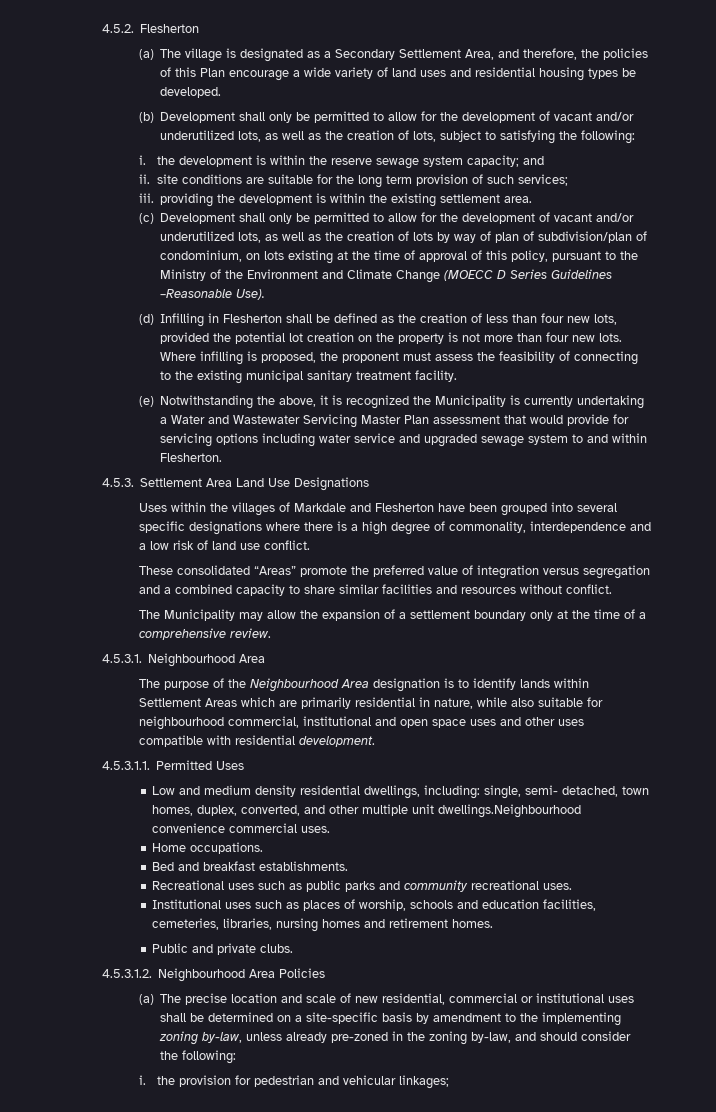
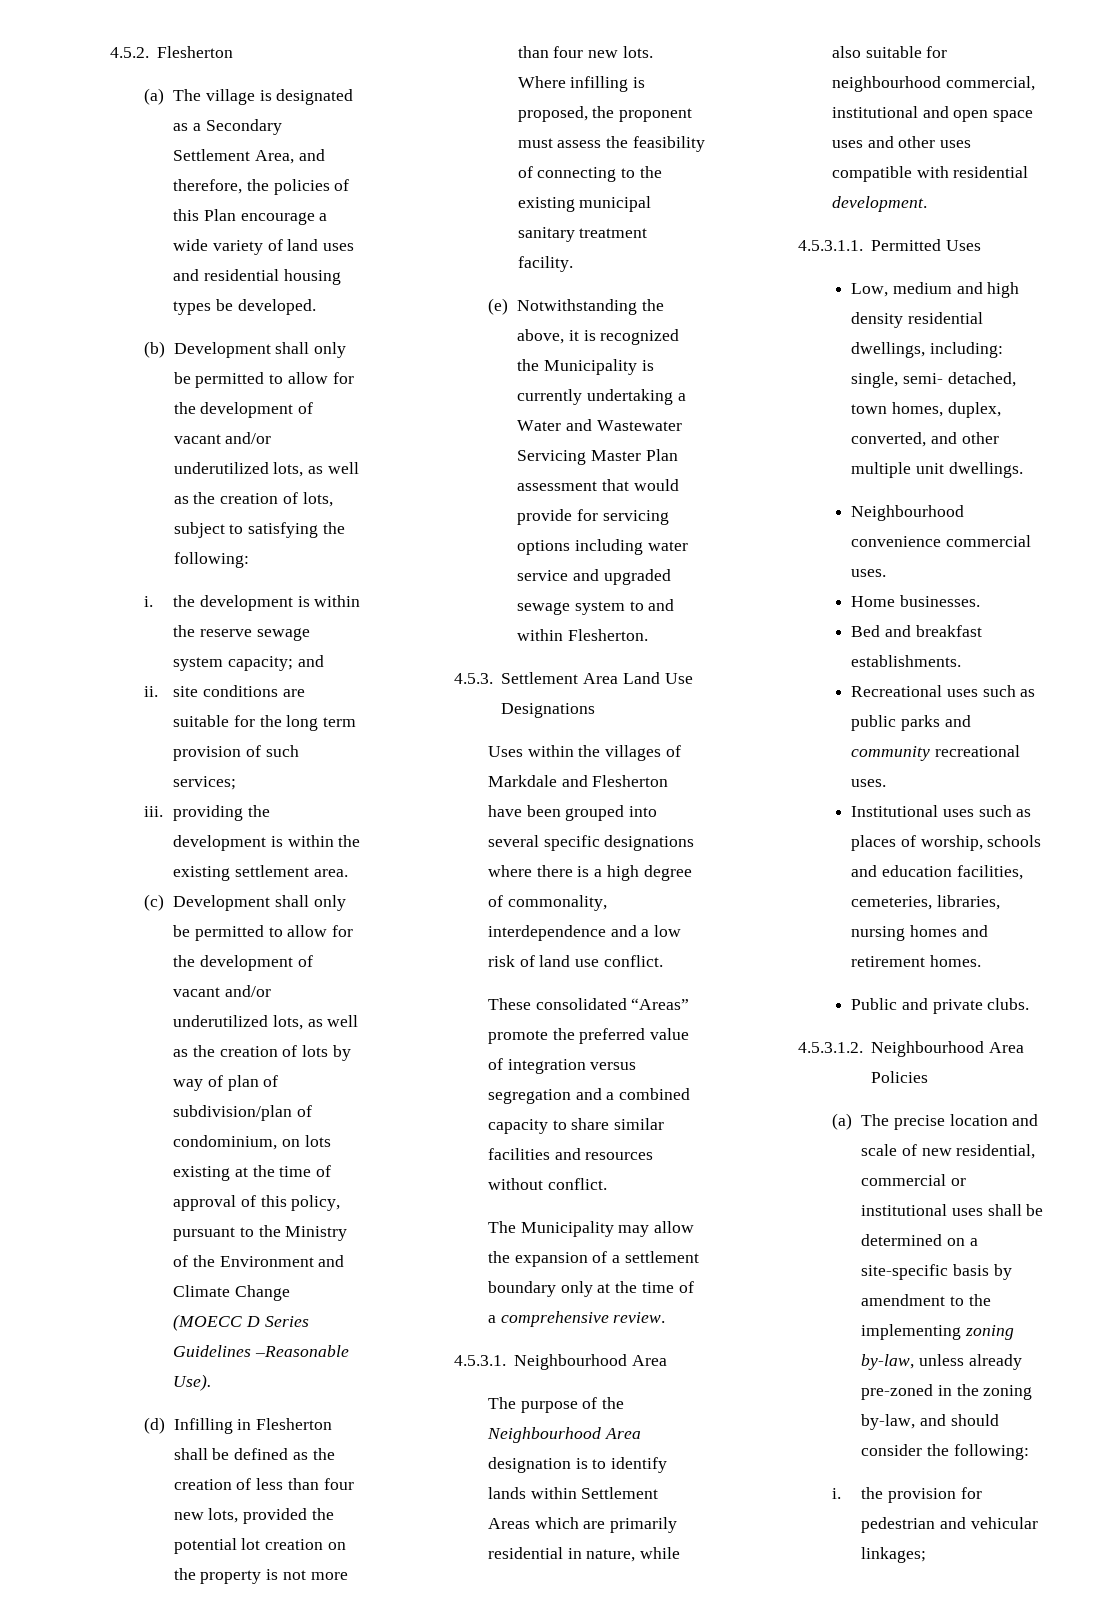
- Low and medium density residential dwellings, including: single, semi- detached, town homes, duplex, converted, and other multiple unit dwellings.Neighbourhood convenience commercial uses.
+ Low, medium and high density residential dwellings, including: single, semi- detached, town homes, duplex, converted, and other multiple unit dwellings.
+ Neighbourhood convenience commercial uses.
- Home occupations.
+ Home businesses.

